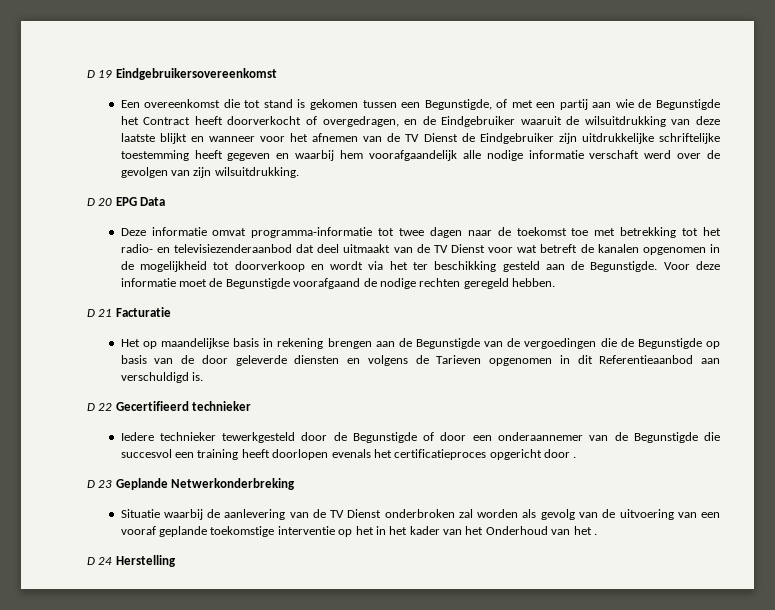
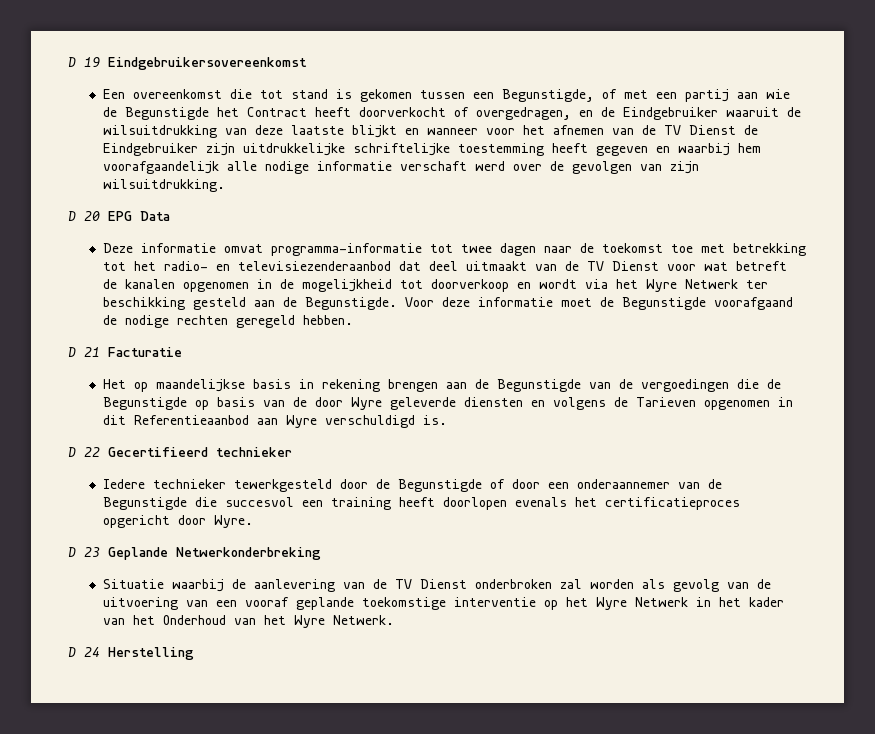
- Deze informatie omvat programma-informatie tot twee dagen naar de toekomst toe met betrekking tot het radio- en televisiezenderaanbod dat deel uitmaakt van de TV Dienst voor wat betreft de kanalen opgenomen in de mogelijkheid tot doorverkoop en wordt via het ter beschikking gesteld aan de Begunstigde.
+ Deze informatie omvat programma-informatie tot twee dagen naar de toekomst toe met betrekking tot het radio- en televisiezenderaanbod dat deel uitmaakt van de TV Dienst voor wat betreft de kanalen opgenomen in de mogelijkheid tot doorverkoop en wordt via het Wyre Netwerk ter beschikking gesteld aan de Begunstigde.
- Het op maandelijkse basis in rekening brengen aan de Begunstigde van de vergoedingen die de Begunstigde op basis van de door geleverde diensten en volgens de Tarieven opgenomen in dit Referentieaanbod aan verschuldigd is.
+ Het op maandelijkse basis in rekening brengen aan de Begunstigde van de vergoedingen die de Begunstigde op basis van de door Wyre geleverde diensten en volgens de Tarieven opgenomen in dit Referentieaanbod aan Wyre verschuldigd is.
- Iedere technieker tewerkgesteld door de Begunstigde of door een onderaannemer van de Begunstigde die succesvol een training heeft doorlopen evenals het certificatieproces opgericht door .
+ Iedere technieker tewerkgesteld door de Begunstigde of door een onderaannemer van de Begunstigde die succesvol een training heeft doorlopen evenals het certificatieproces opgericht door Wyre.
- Situatie waarbij de aanlevering van de TV Dienst onderbroken zal worden als gevolg van de uitvoering van een vooraf geplande toekomstige interventie op het in het kader van het Onderhoud van het .
+ Situatie waarbij de aanlevering van de TV Dienst onderbroken zal worden als gevolg van de uitvoering van een vooraf geplande toekomstige interventie op het Wyre Netwerk in het kader van het Onderhoud van het Wyre Netwerk.

